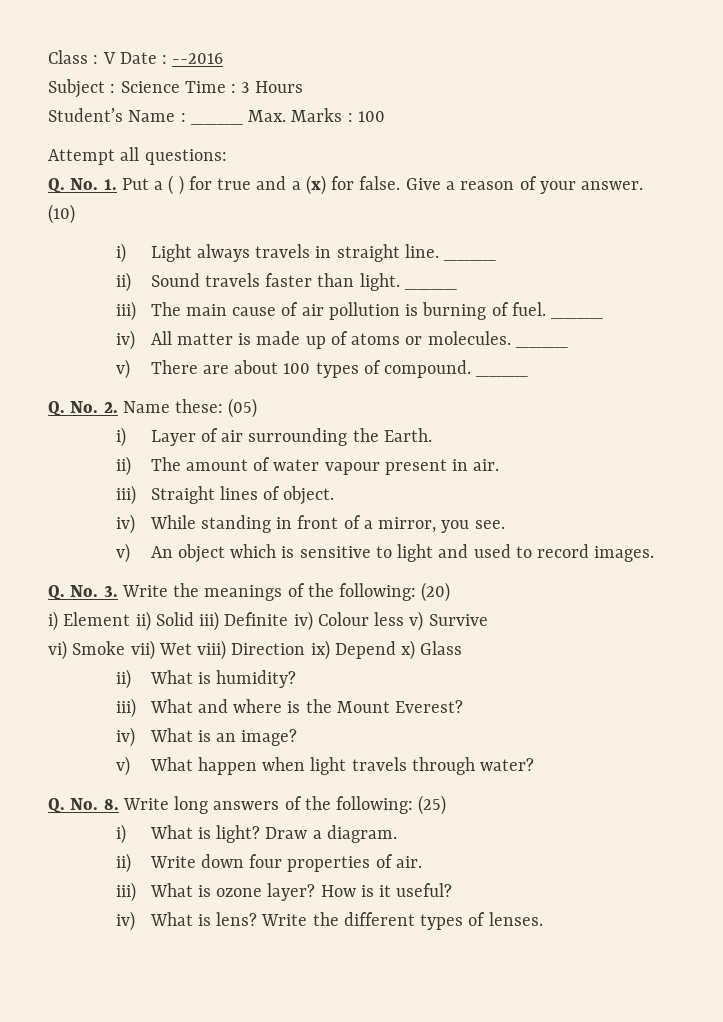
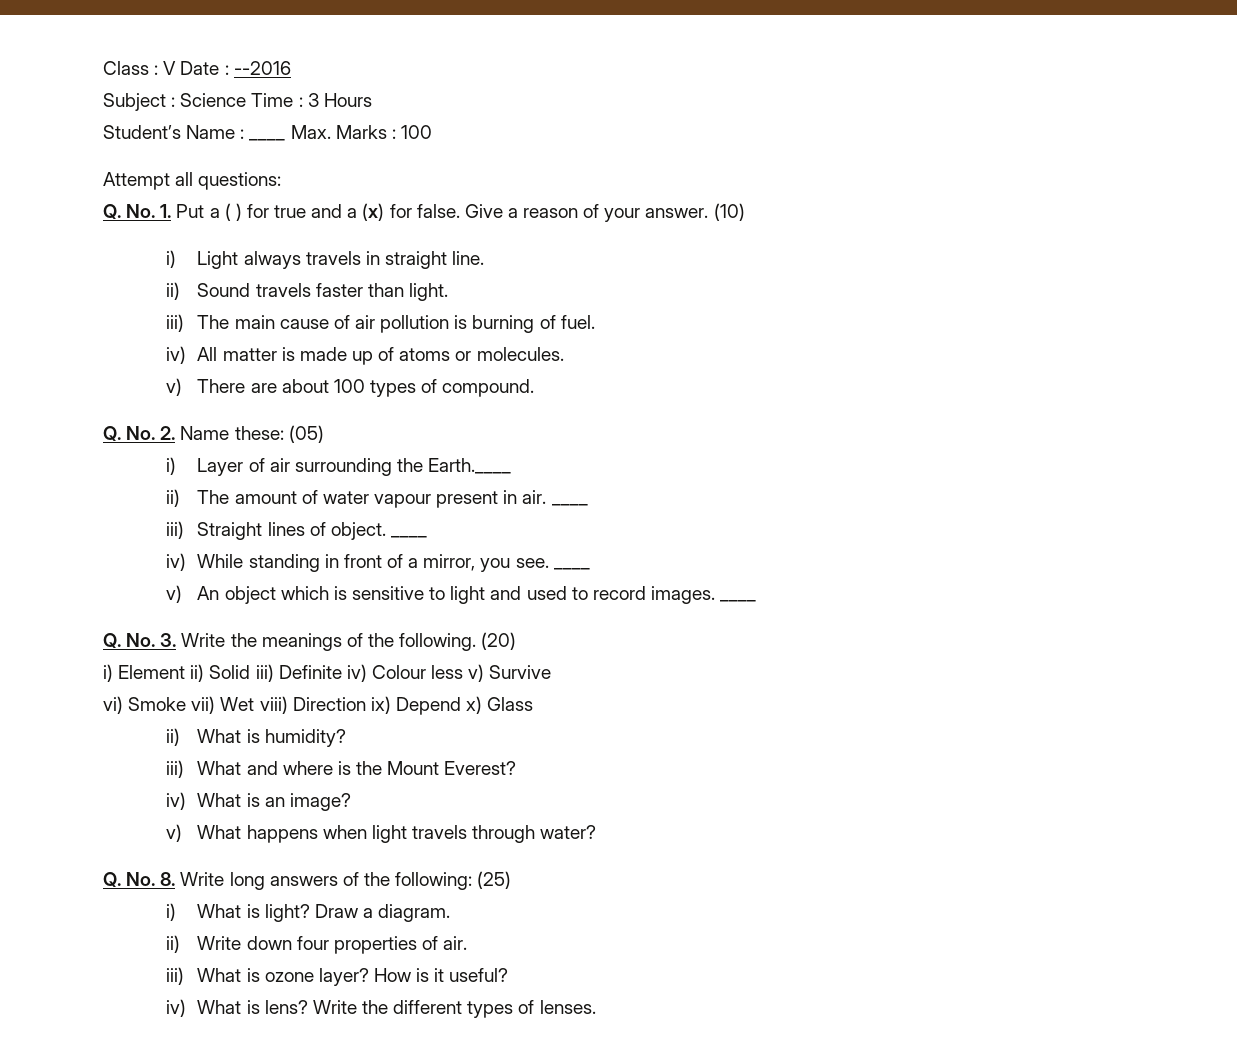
- i) Light always travels in straight line. ____
+ i) Light always travels in straight line.
- ii) Sound travels faster than light. ____
+ ii) Sound travels faster than light.
- iii) The main cause of air pollution is burning of fuel. ____
+ iii) The main cause of air pollution is burning of fuel.
- iv) All matter is made up of atoms or molecules. ____
+ iv) All matter is made up of atoms or molecules.
- v) There are about 100 types of compound. ____
+ v) There are about 100 types of compound.
- i) Layer of air surrounding the Earth.
+ i) Layer of air surrounding the Earth.____
- ii) The amount of water vapour present in air.
+ ii) The amount of water vapour present in air. ____
- iii) Straight lines of object.
+ iii) Straight lines of object. ____
- iv) While standing in front of a mirror, you see.
+ iv) While standing in front of a mirror, you see. ____
- v) An object which is sensitive to light and used to record images.
+ v) An object which is sensitive to light and used to record images. ____
- Q. No. 3. Write the meanings of the following: (20)
+ Q. No. 3. Write the meanings of the following. (20)
- v) What happen when light travels through water?
+ v) What happens when light travels through water?

